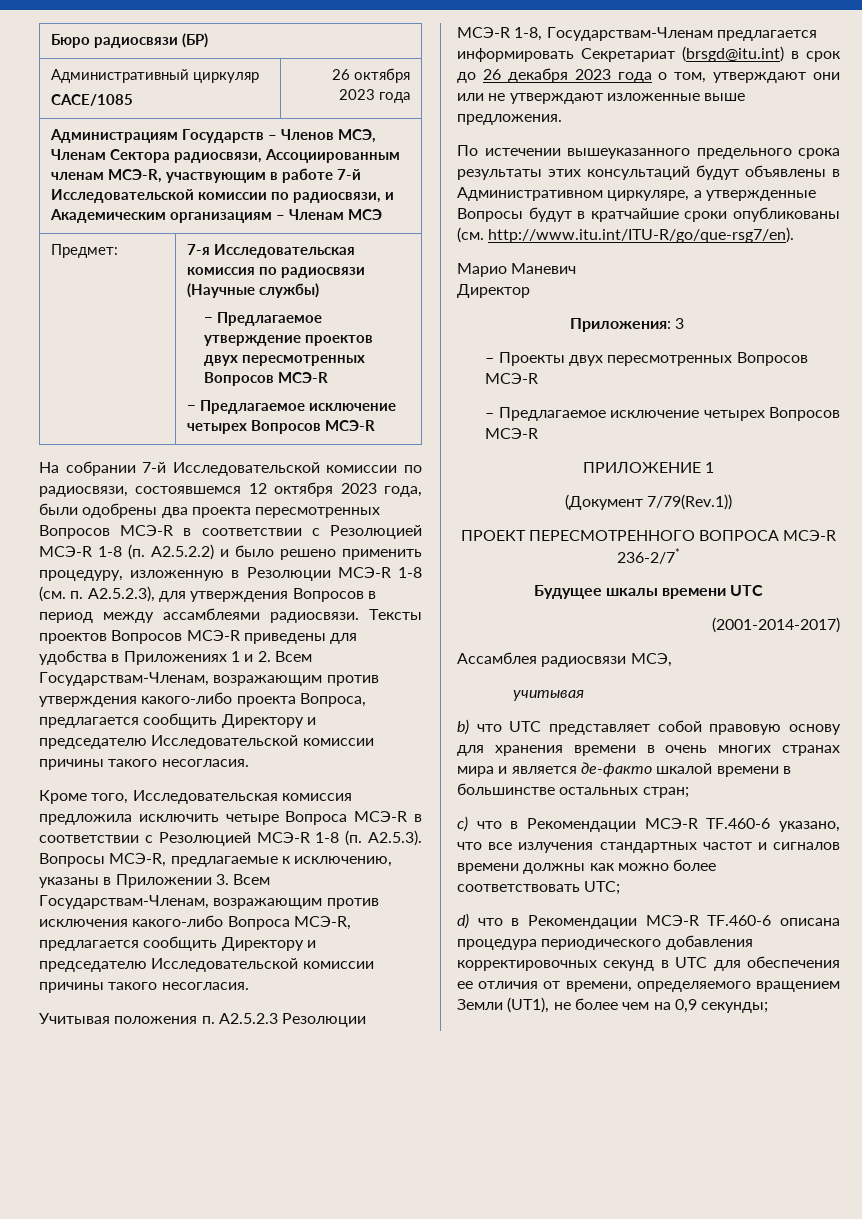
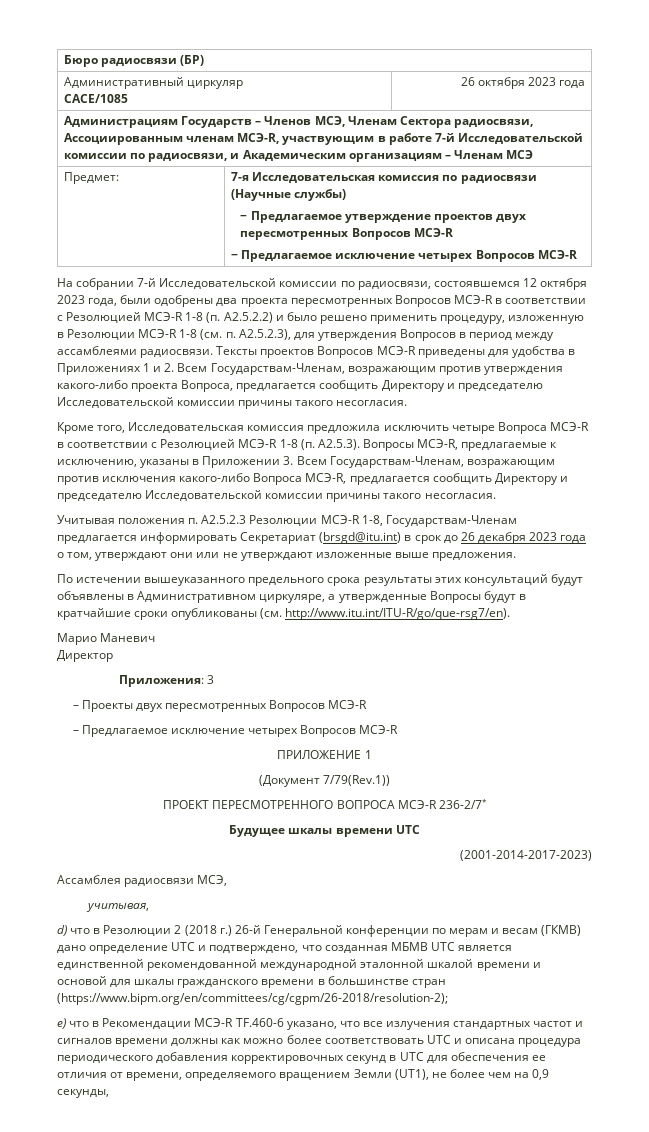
- (2001-2014-2017)
+ (2001-2014-2017-2023)
- учитывая
- b) что UTC представляет собой правовую основу для хранения времени в очень многих странах мира и является де-факто шкалой времени в большинстве остальных стран;
- c) что в Рекомендации МСЭ-R TF.460-6 указано, что все излучения стандартных частот и сигналов времени должны как можно более соответствовать UTC;
- d) что в Рекомендации МСЭ-R TF.460-6 описана процедура периодического добавления корректировочных секунд в UTC для обеспечения ее отличия от времени, определяемого вращением Земли (UT1), не более чем на 0,9 секунды;
+ учитывая,
+ d) что в Резолюции 2 (2018 г.) 26-й Генеральной конференции по мерам и весам (ГКМВ) дано определение UTC и подтверждено, что созданная МБМВ UTC является единственной рекомендованной международной эталонной шкалой времени и основой для шкалы гражданского времени в большинстве стран (https://www.bipm.org/en/committees/cg/cgpm/26-2018/resolution-2);
+ e) что в Рекомендации МСЭ-R TF.460-6 указано, что все излучения стандартных частот и сигналов времени должны как можно более соответствовать UTC и описана процедура периодического добавления корректировочных секунд в UTC для обеспечения ее отличия от времени, определяемого вращением Земли (UT1), не более чем на 0,9 секунды,

